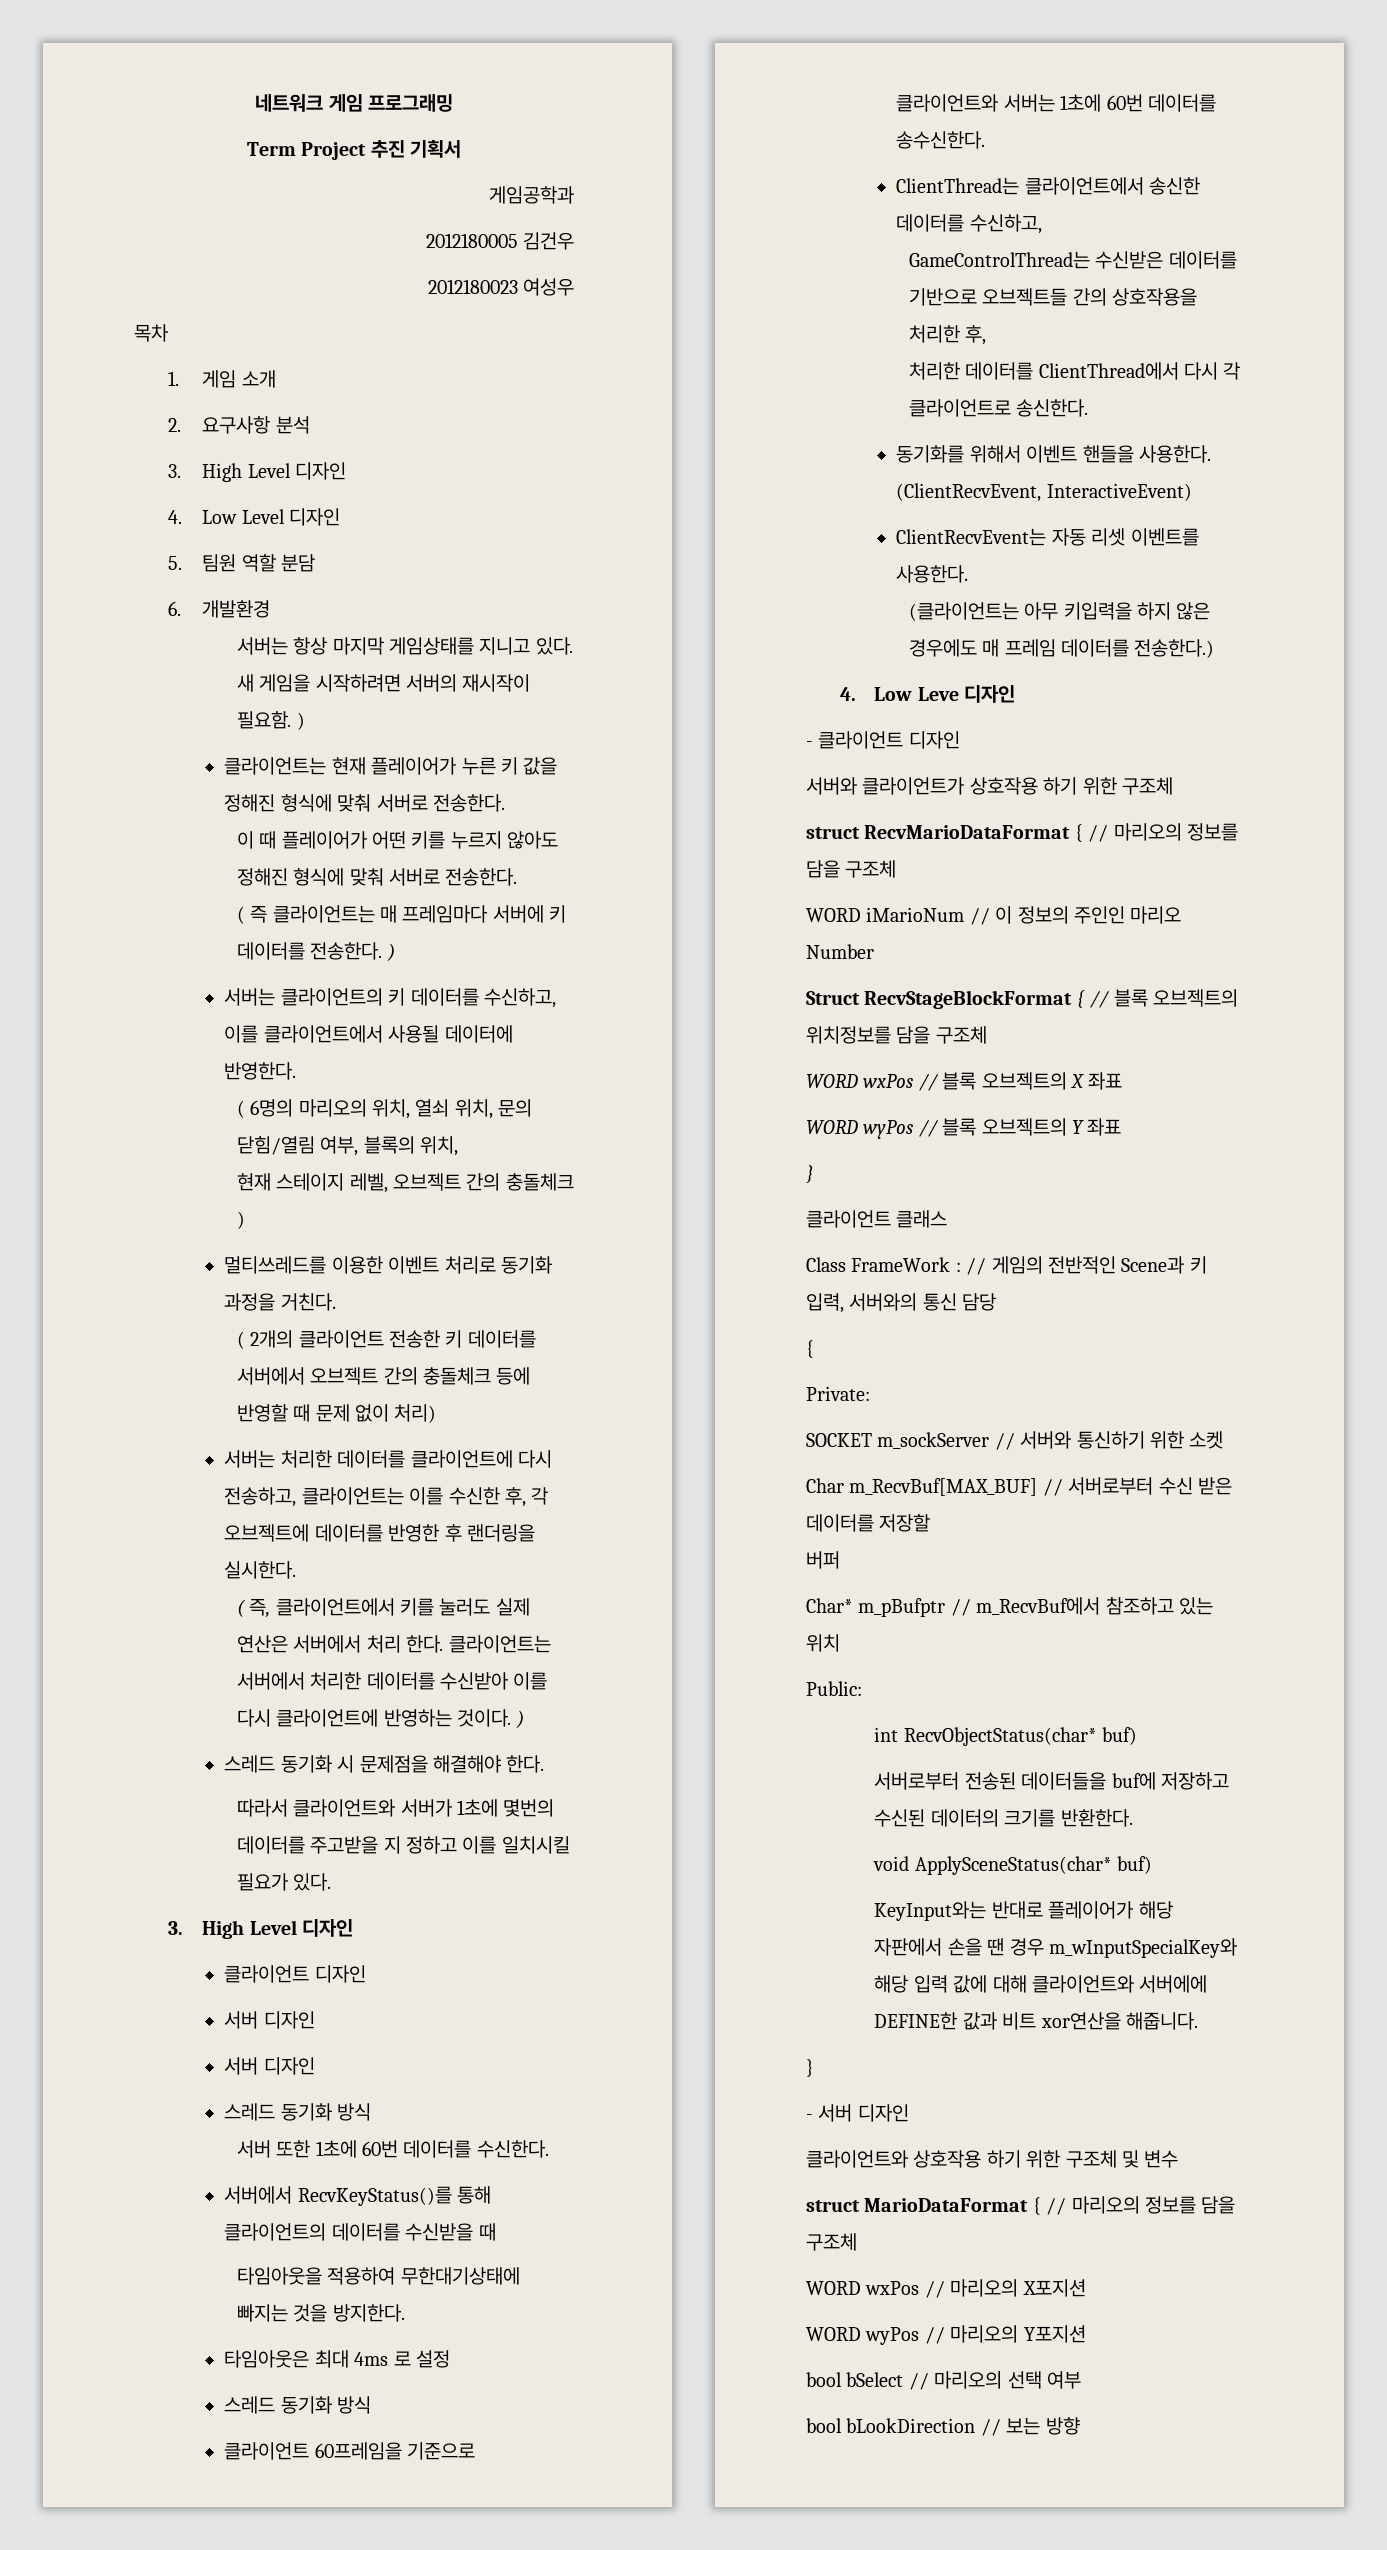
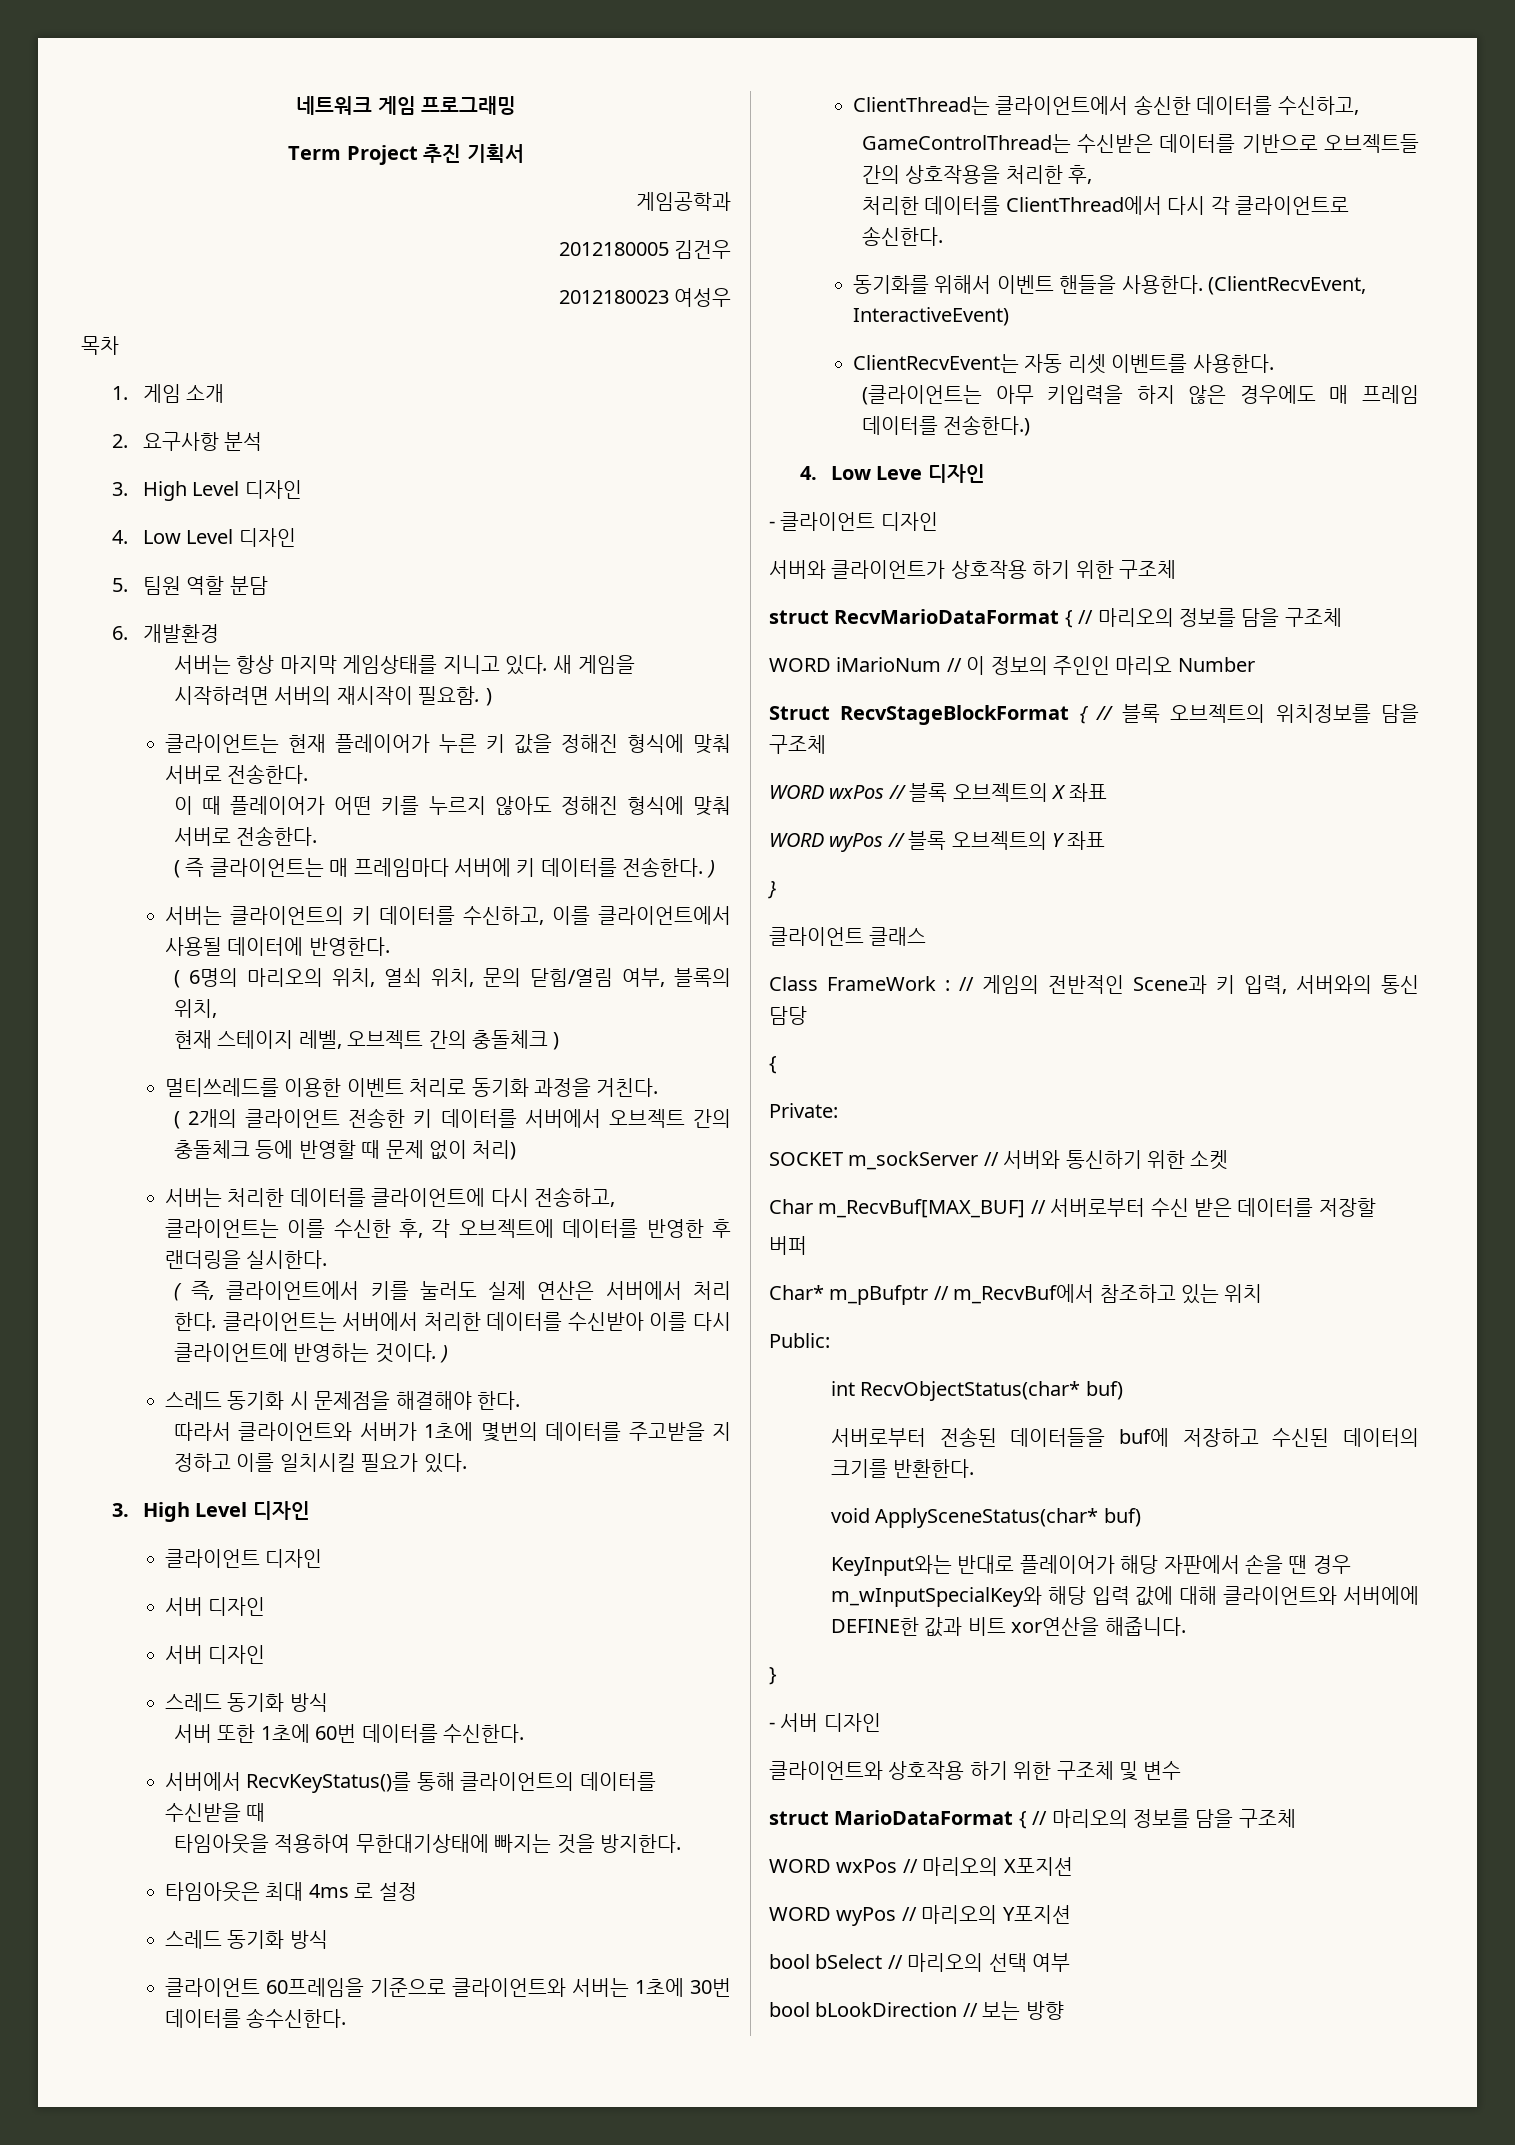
- 클라이언트 60프레임을 기준으로 클라이언트와 서버는 1초에 60번 데이터를 송수신한다.
+ 클라이언트 60프레임을 기준으로 클라이언트와 서버는 1초에 30번 데이터를 송수신한다.

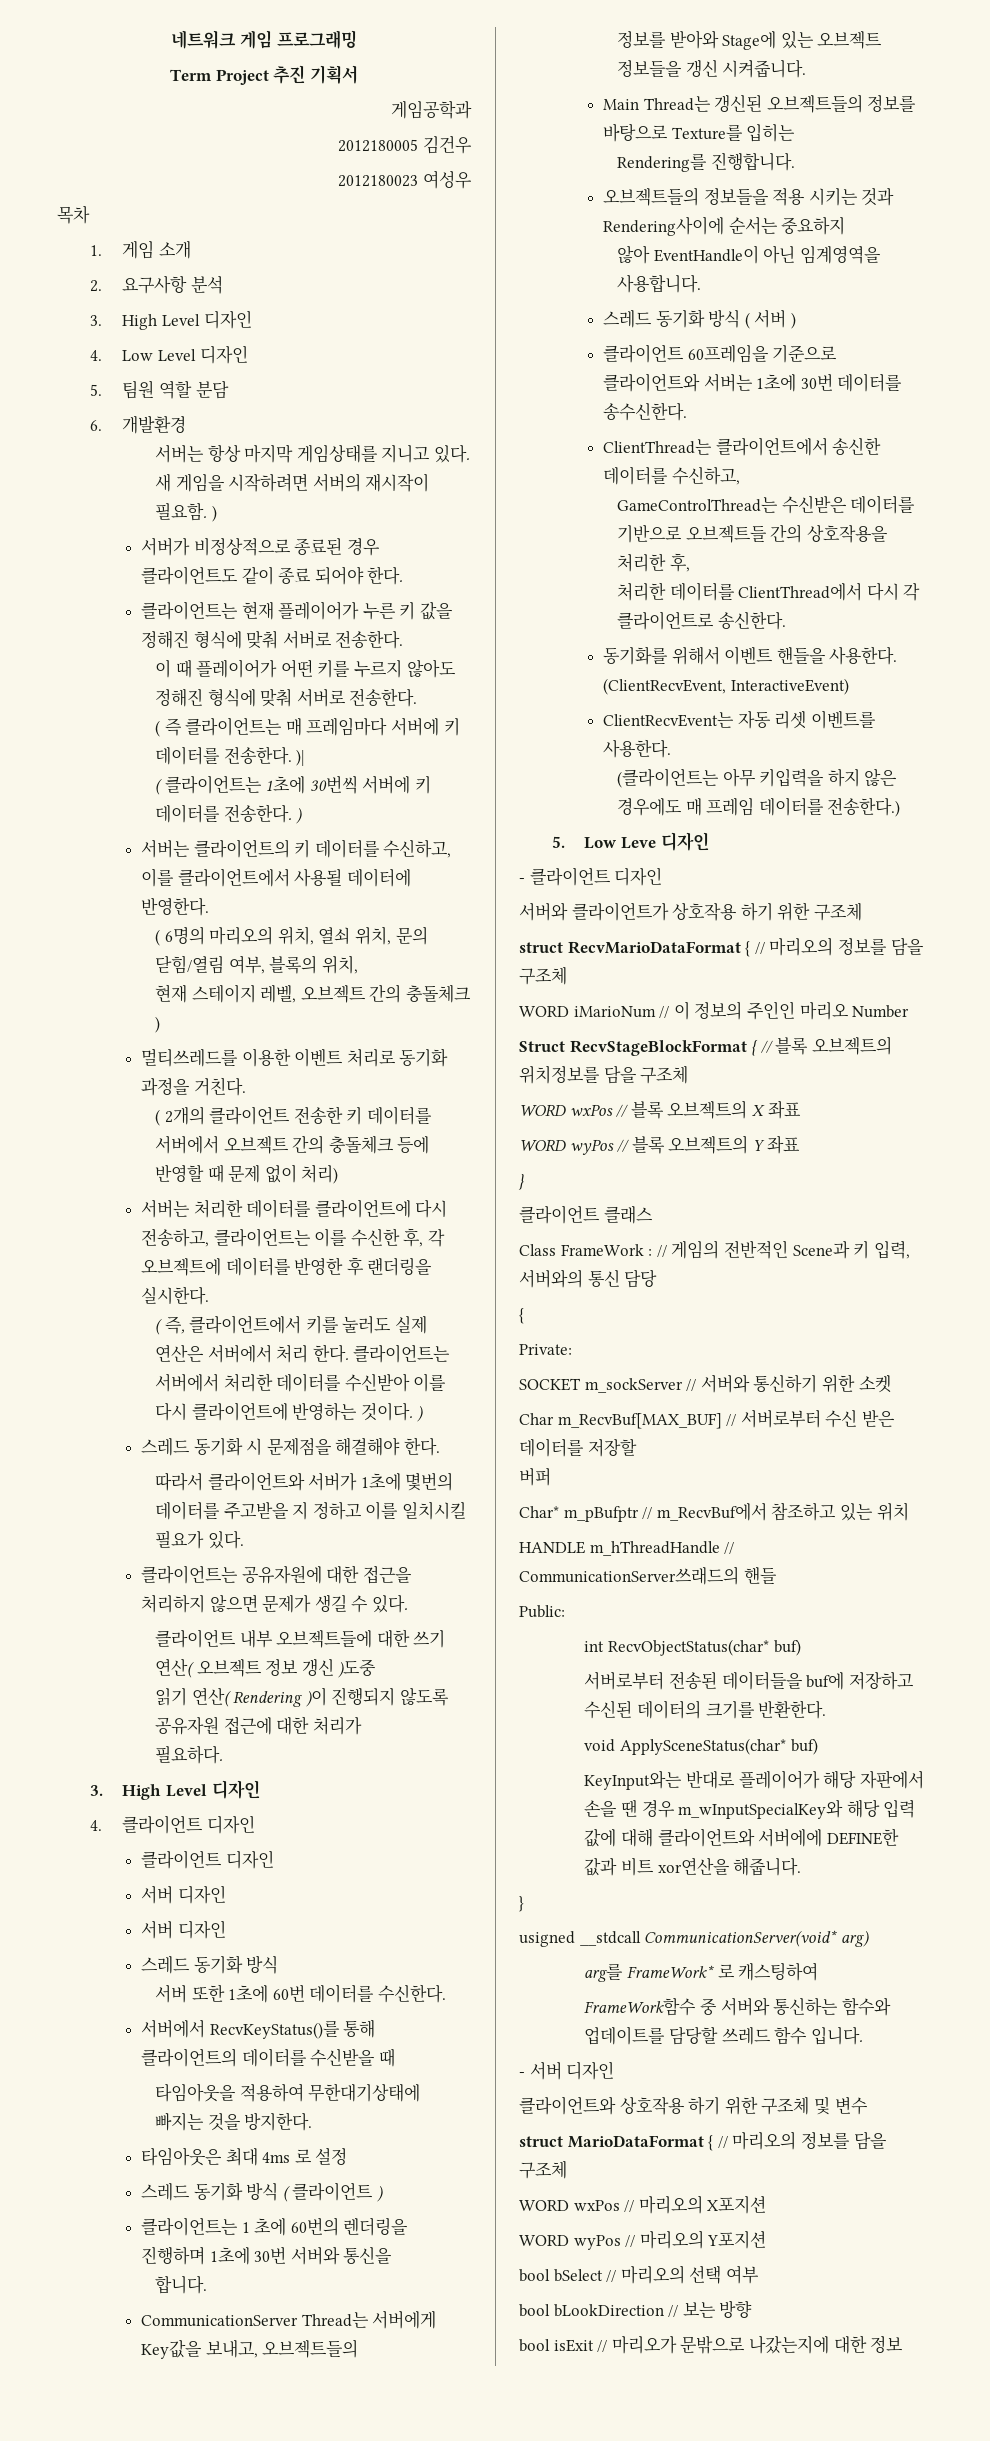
+ 서버가 비정상적으로 종료된 경우 클라이언트도 같이 종료 되어야 한다.
- ( 즉 클라이언트는 매 프레임마다 서버에 키 데이터를 전송한다. )
+ ( 즉 클라이언트는 매 프레임마다 서버에 키 데이터를 전송한다. )|
+ ( 클라이언트는 1초에 30번씩 서버에 키 데이터를 전송한다. )
  따라서 클라이언트와 서버가 1초에 몇번의 데이터를 주고받을 지 정하고 이를 일치시킬 필요가 있다.
+ 클라이언트는 공유자원에 대한 접근을 처리하지 않으면 문제가 생길 수 있다.
+ 클라이언트 내부 오브젝트들에 대한 쓰기 연산( 오브젝트 정보 갱신 )도중
+ 읽기 연산( Rendering )이 진행되지 않도록 공유자원 접근에 대한 처리가
+ 필요하다.
  3. High Level 디자인
+ 4. 클라이언트 디자인
  타임아웃은 최대 4ms 로 설정
- 스레드 동기화 방식
+ 스레드 동기화 방식 ( 클라이언트 )
+ 클라이언트는 1 초에 60번의 렌더링을 진행하며 1초에 30번 서버와 통신을
+ 합니다.
+ CommunicationServer Thread는 서버에게 Key값을 보내고, 오브젝트들의
+ 정보를 받아와 Stage에 있는 오브젝트 정보들을 갱신 시켜줍니다.
+ Main Thread는 갱신된 오브젝트들의 정보를 바탕으로 Texture를 입히는
+ Rendering를 진행합니다.
+ 오브젝트들의 정보들을 적용 시키는 것과 Rendering사이에 순서는 중요하지
+ 않아 EventHandle이 아닌 임계영역을 사용합니다.
+ 스레드 동기화 방식 ( 서버 )
- 4. Low Leve 디자인
+ 5. Low Leve 디자인
+ HANDLE m_hThreadHandle // CommunicationServer쓰래드의 핸들
+ usigned __stdcall CommunicationServer(void* arg)
+ arg를 FrameWork* 로 캐스팅하여
+ FrameWork함수 중 서버와 통신하는 함수와 업데이트를 담당할 쓰레드 함수 입니다.
+ bool isExit // 마리오가 문밖으로 나갔는지에 대한 정보

